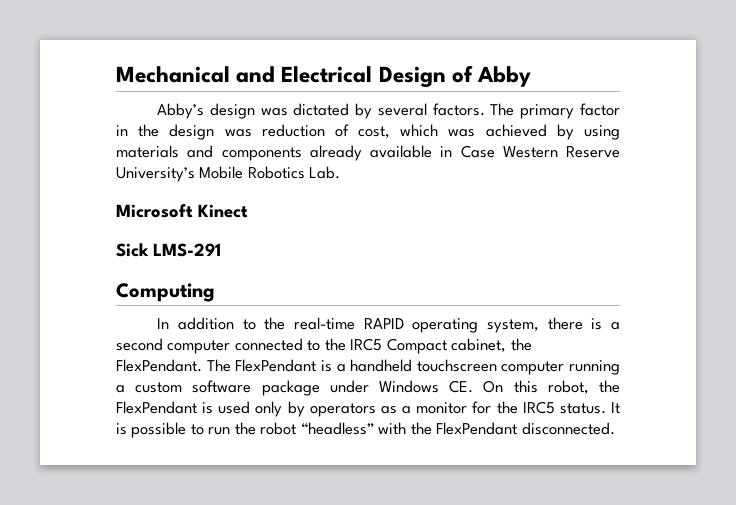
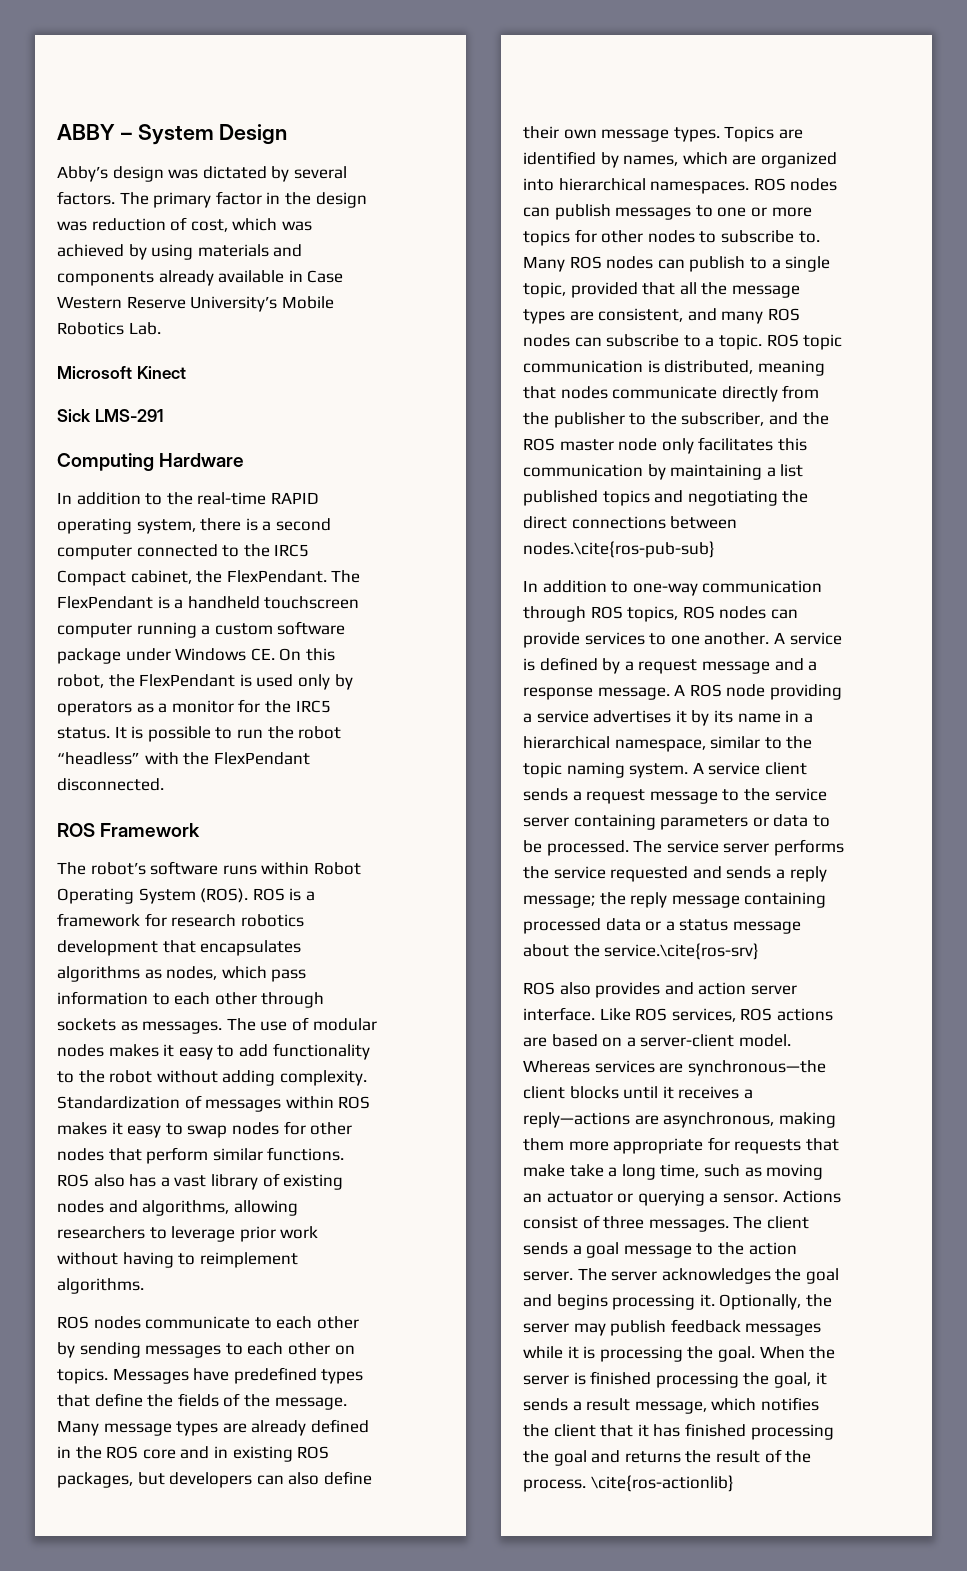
- Mechanical and Electrical Design of Abby
+ ABBY – System Design
- Computing
+ Computing Hardware
+ ROS Framework
+ The robot’s software runs within Robot Operating System (ROS). ROS is a framework for research robotics development that encapsulates algorithms as nodes, which pass information to each other through sockets as messages. The use of modular nodes makes it easy to add functionality to the robot without adding complexity. Standardization of messages within ROS makes it easy to swap nodes for other nodes that perform similar functions. ROS also has a vast library of existing nodes and algorithms, allowing researchers to leverage prior work without having to reimplement algorithms.
+ ROS nodes communicate to each other by sending messages to each other on topics. Messages have predefined types that define the fields of the message. Many message types are already defined in the ROS core and in existing ROS packages, but developers can also define their own message types. Topics are identified by names, which are organized into hierarchical namespaces. ROS nodes can publish messages to one or more topics for other nodes to subscribe to. Many ROS nodes can publish to a single topic, provided that all the message types are consistent, and many ROS nodes can subscribe to a topic. ROS topic communication is distributed, meaning that nodes communicate directly from the publisher to the subscriber, and the ROS master node only facilitates this communication by maintaining a list published topics and negotiating the direct connections between nodes.\cite{ros-pub-sub}
+ In addition to one-way communication through ROS topics, ROS nodes can provide services to one another. A service is defined by a request message and a response message. A ROS node providing a service advertises it by its name in a hierarchical namespace, similar to the topic naming system. A service client sends a request message to the service server containing parameters or data to be processed. The service server performs the service requested and sends a reply message; the reply message containing processed data or a status message about the service.\cite{ros-srv}
+ ROS also provides and action server interface. Like ROS services, ROS actions are based on a server-client model. Whereas services are synchronous—the client blocks until it receives a reply—actions are asynchronous, making them more appropriate for requests that make take a long time, such as moving an actuator or querying a sensor. Actions consist of three messages. The client sends a goal message to the action server. The server acknowledges the goal and begins processing it. Optionally, the server may publish feedback messages while it is processing the goal. When the server is finished processing the goal, it sends a result message, which notifies the client that it has finished processing the goal and returns the result of the process. \cite{ros-actionlib}

